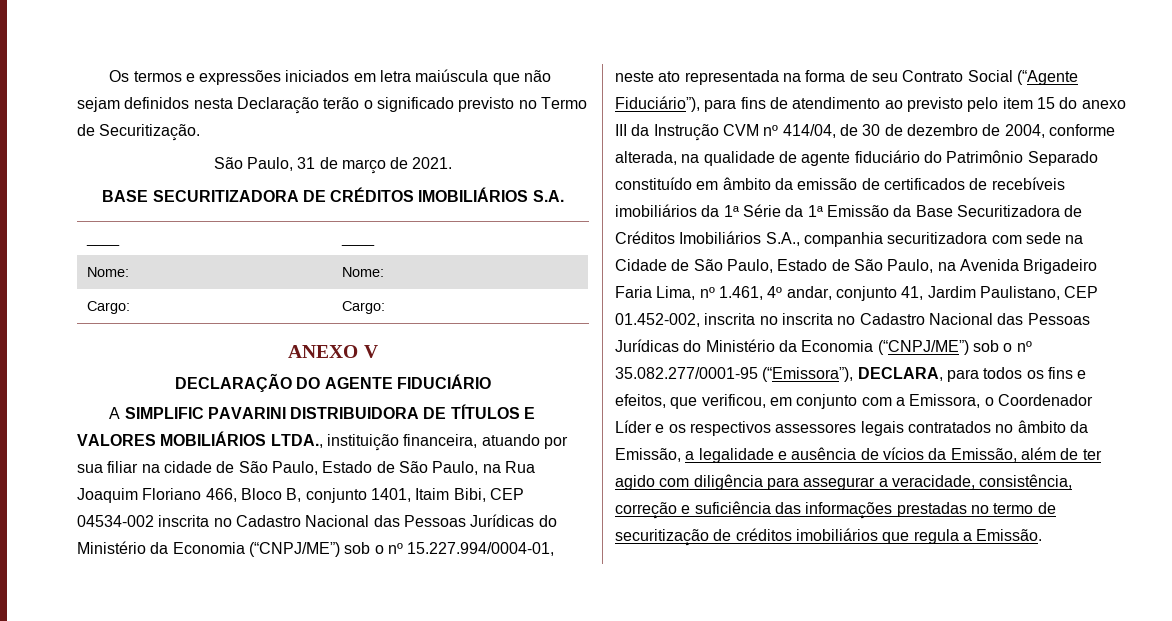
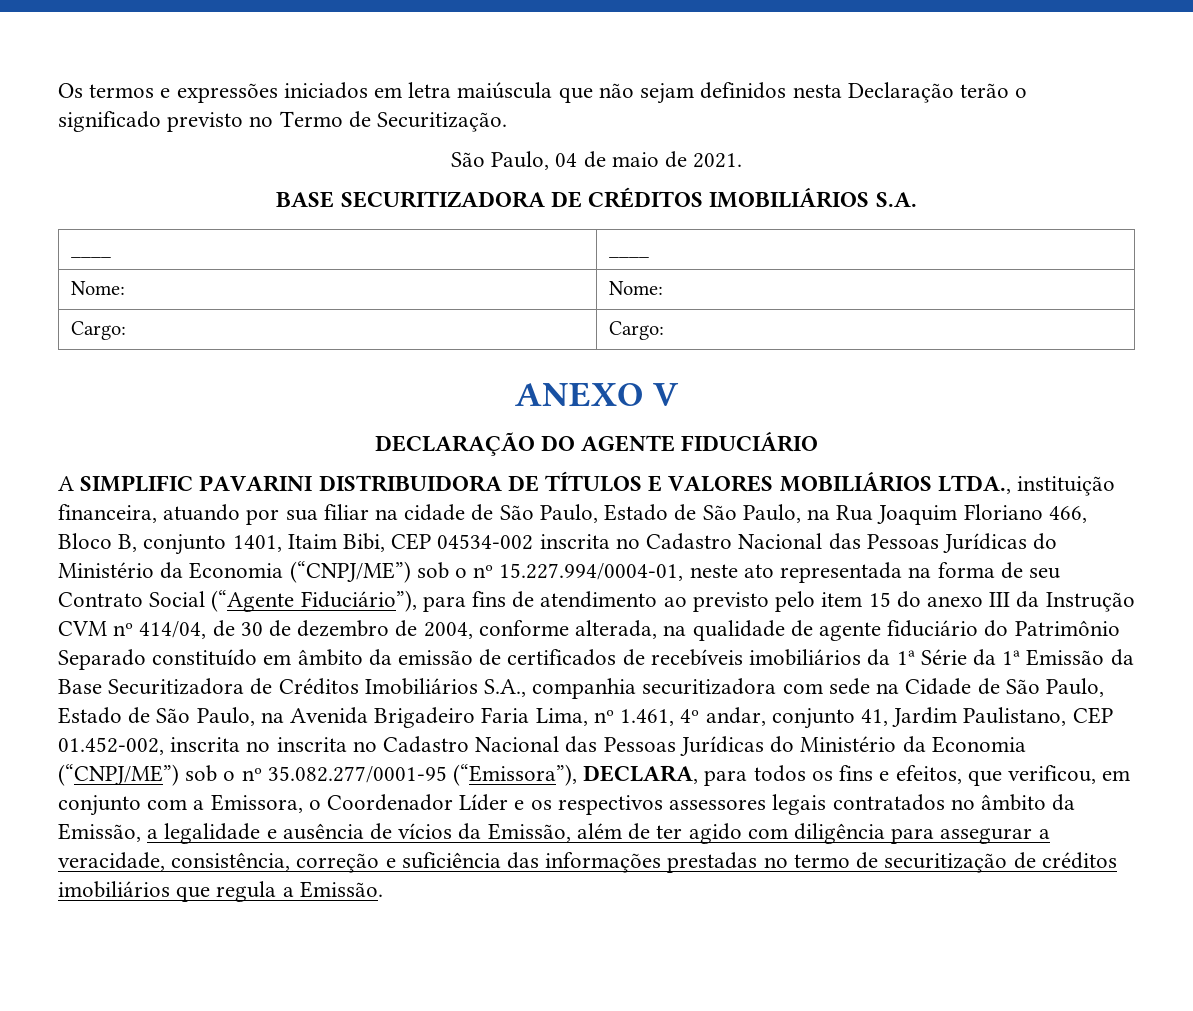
- São Paulo, 31 de março de 2021.
+ São Paulo, 04 de maio de 2021.

